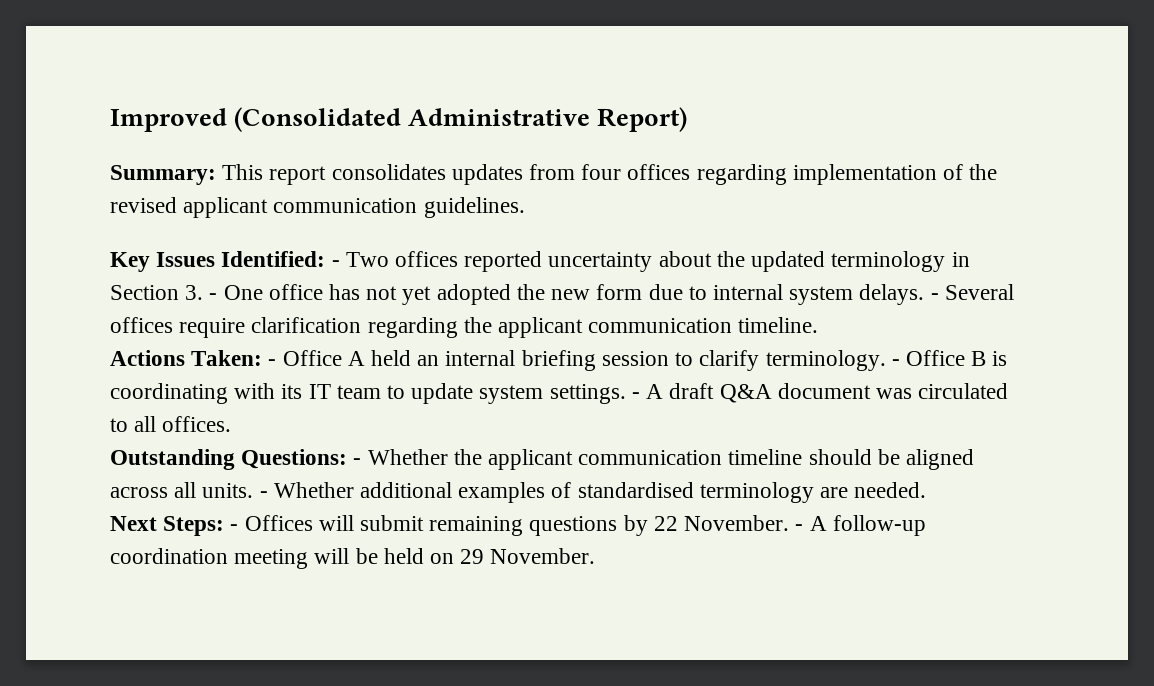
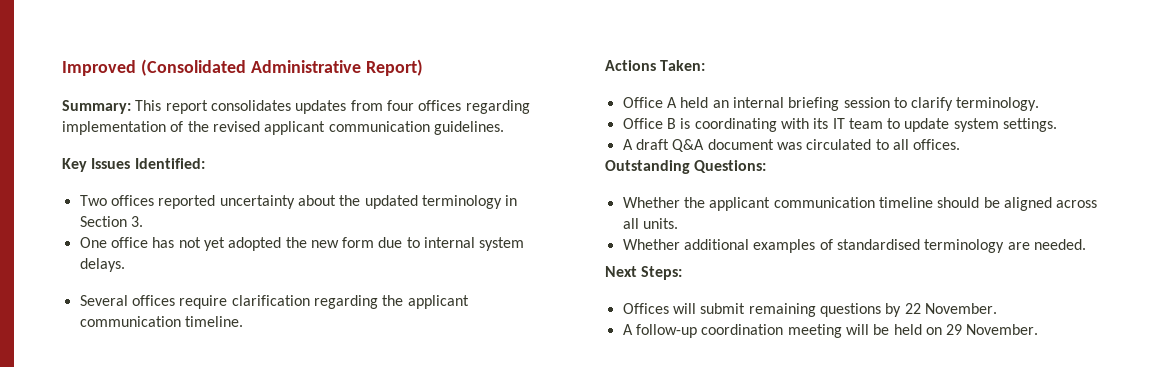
- Key Issues Identified: - Two offices reported uncertainty about the updated terminology in Section 3. - One office has not yet adopted the new form due to internal system delays. - Several offices require clarification regarding the applicant communication timeline.
+ Key Issues Identified:
+ Two offices reported uncertainty about the updated terminology in Section 3.
+ One office has not yet adopted the new form due to internal system delays.
+ Several offices require clarification regarding the applicant communication timeline.
- Actions Taken: - Office A held an internal briefing session to clarify terminology. - Office B is coordinating with its IT team to update system settings. - A draft Q&A document was circulated to all offices.
+ Actions Taken:
+ Office A held an internal briefing session to clarify terminology.
+ Office B is coordinating with its IT team to update system settings.
+ A draft Q&A document was circulated to all offices.
- Outstanding Questions: - Whether the applicant communication timeline should be aligned across all units. - Whether additional examples of standardised terminology are needed.
+ Outstanding Questions:
+ Whether the applicant communication timeline should be aligned across all units.
+ Whether additional examples of standardised terminology are needed.
- Next Steps: - Offices will submit remaining questions by 22 November. - A follow-up coordination meeting will be held on 29 November.
+ Next Steps:
+ Offices will submit remaining questions by 22 November.
+ A follow-up coordination meeting will be held on 29 November.

